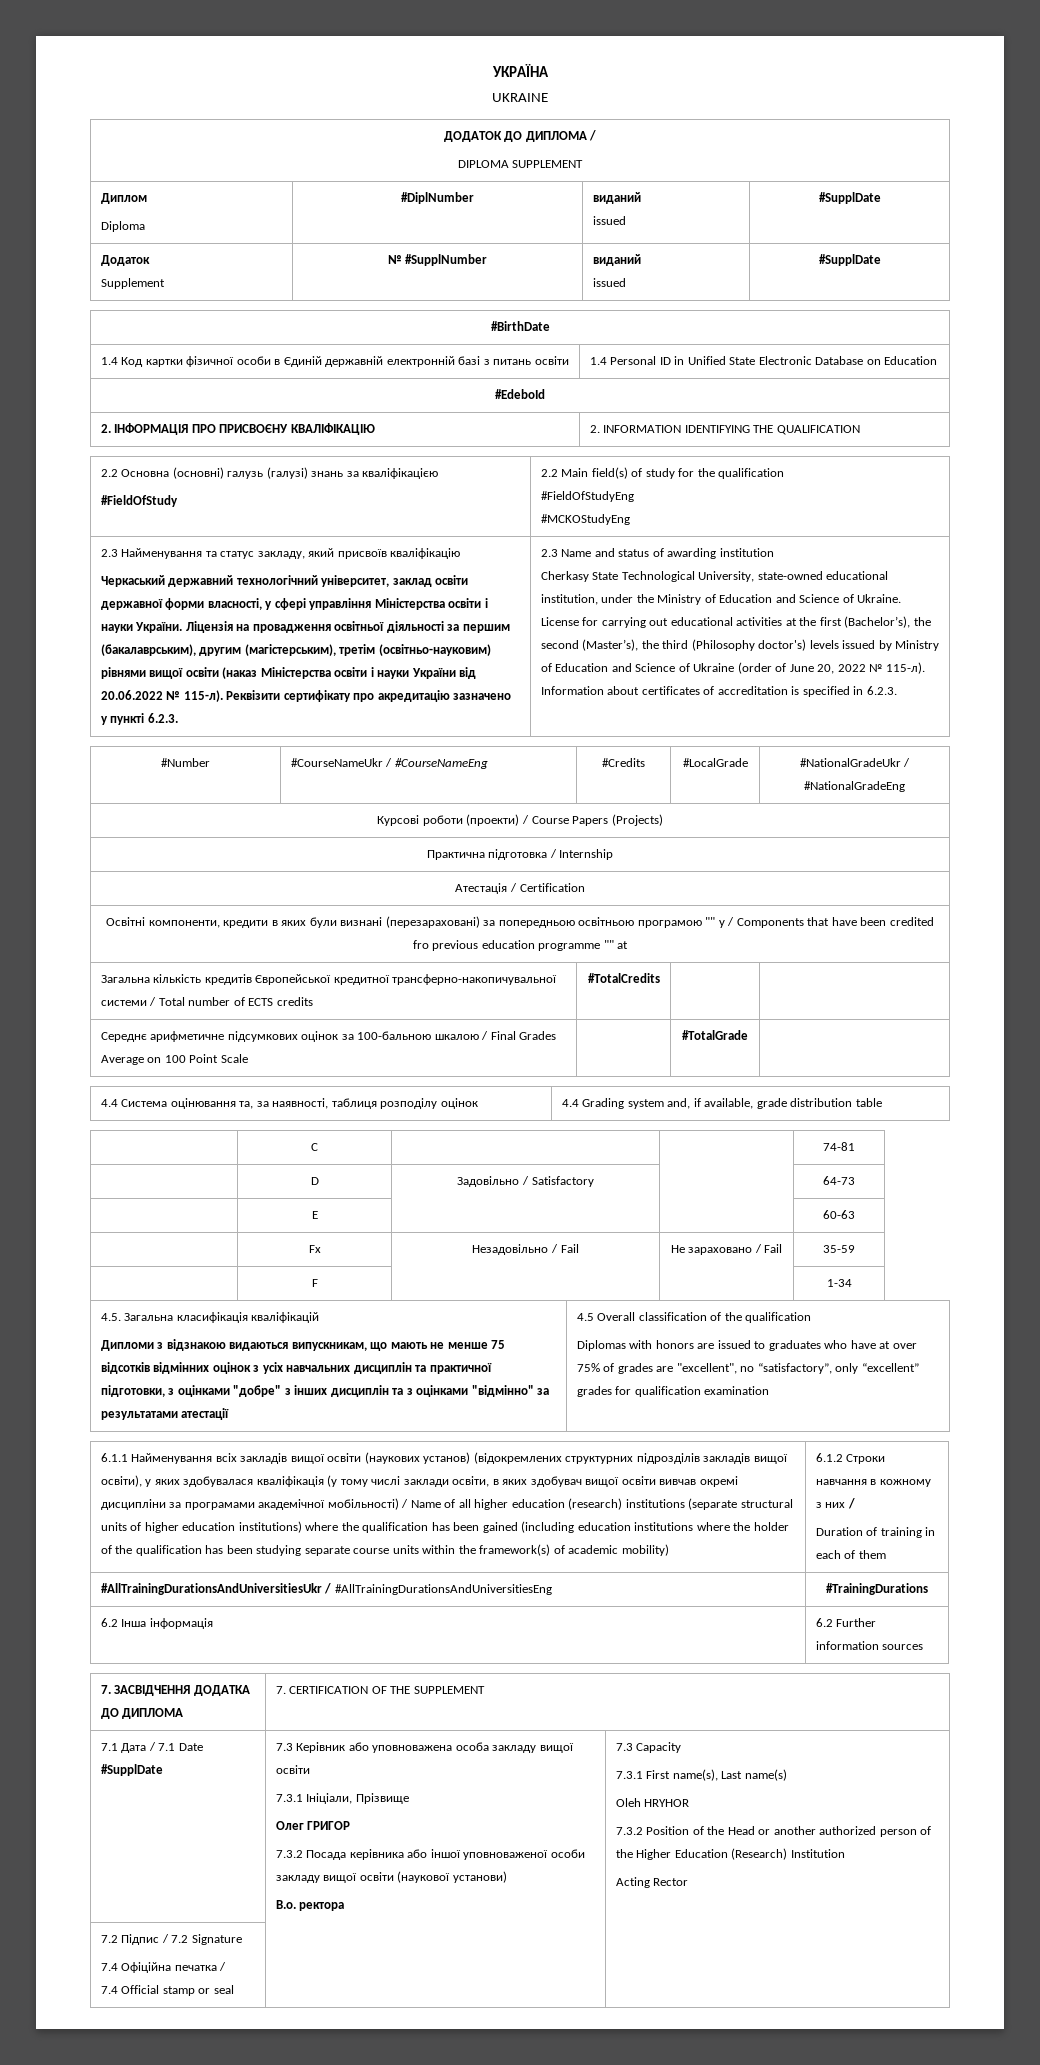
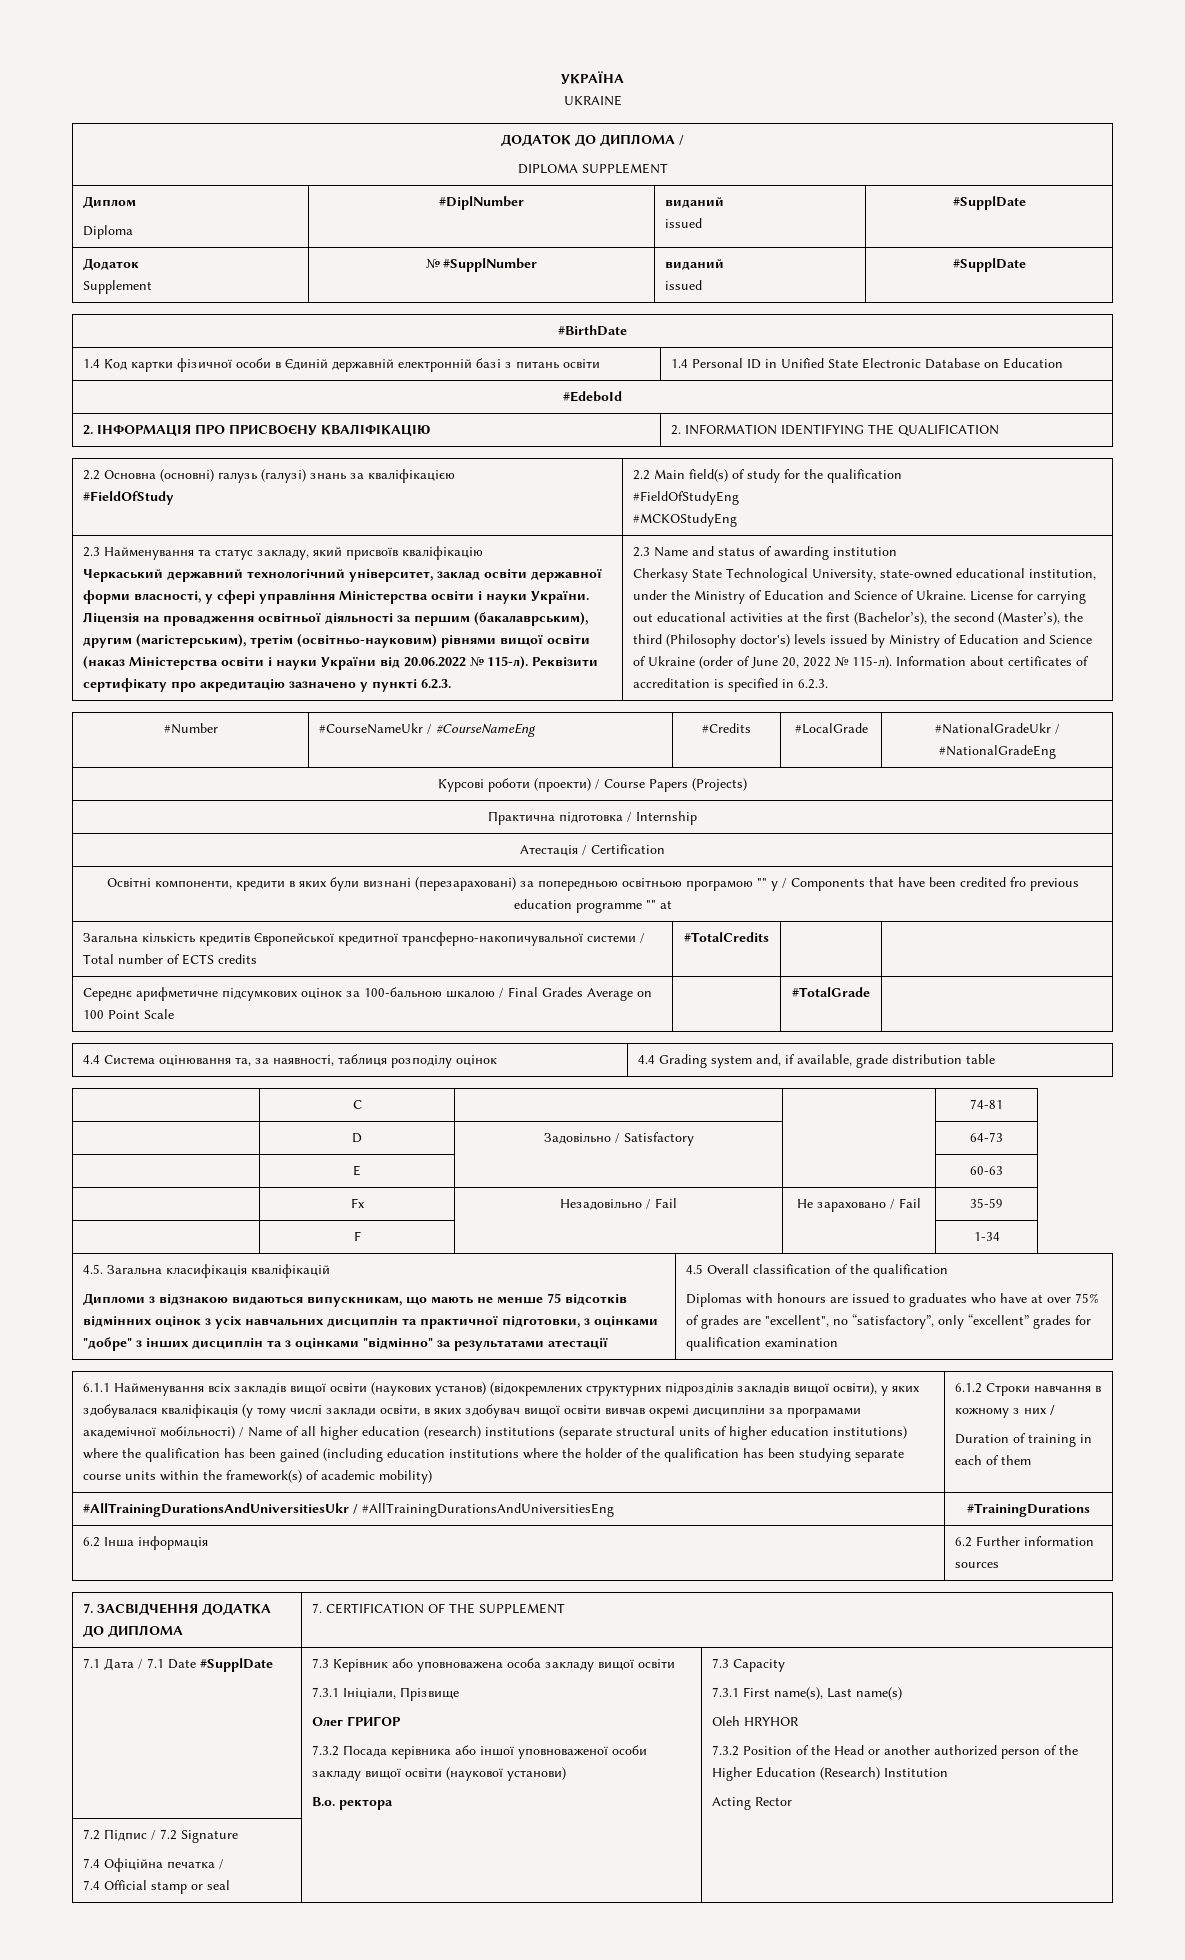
- Diplomas with honors are issued to graduates who have at over 75% of grades are "excellent", no “satisfactory”, only “excellent” grades for qualification examination
+ Diplomas with honours are issued to graduates who have at over 75% of grades are "excellent", no “satisfactory”, only “excellent” grades for qualification examination

